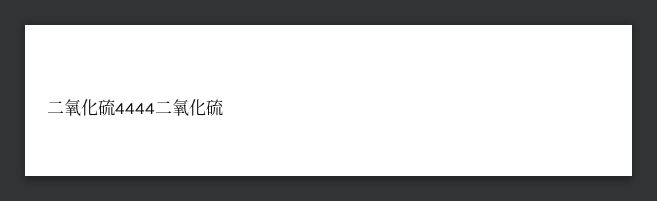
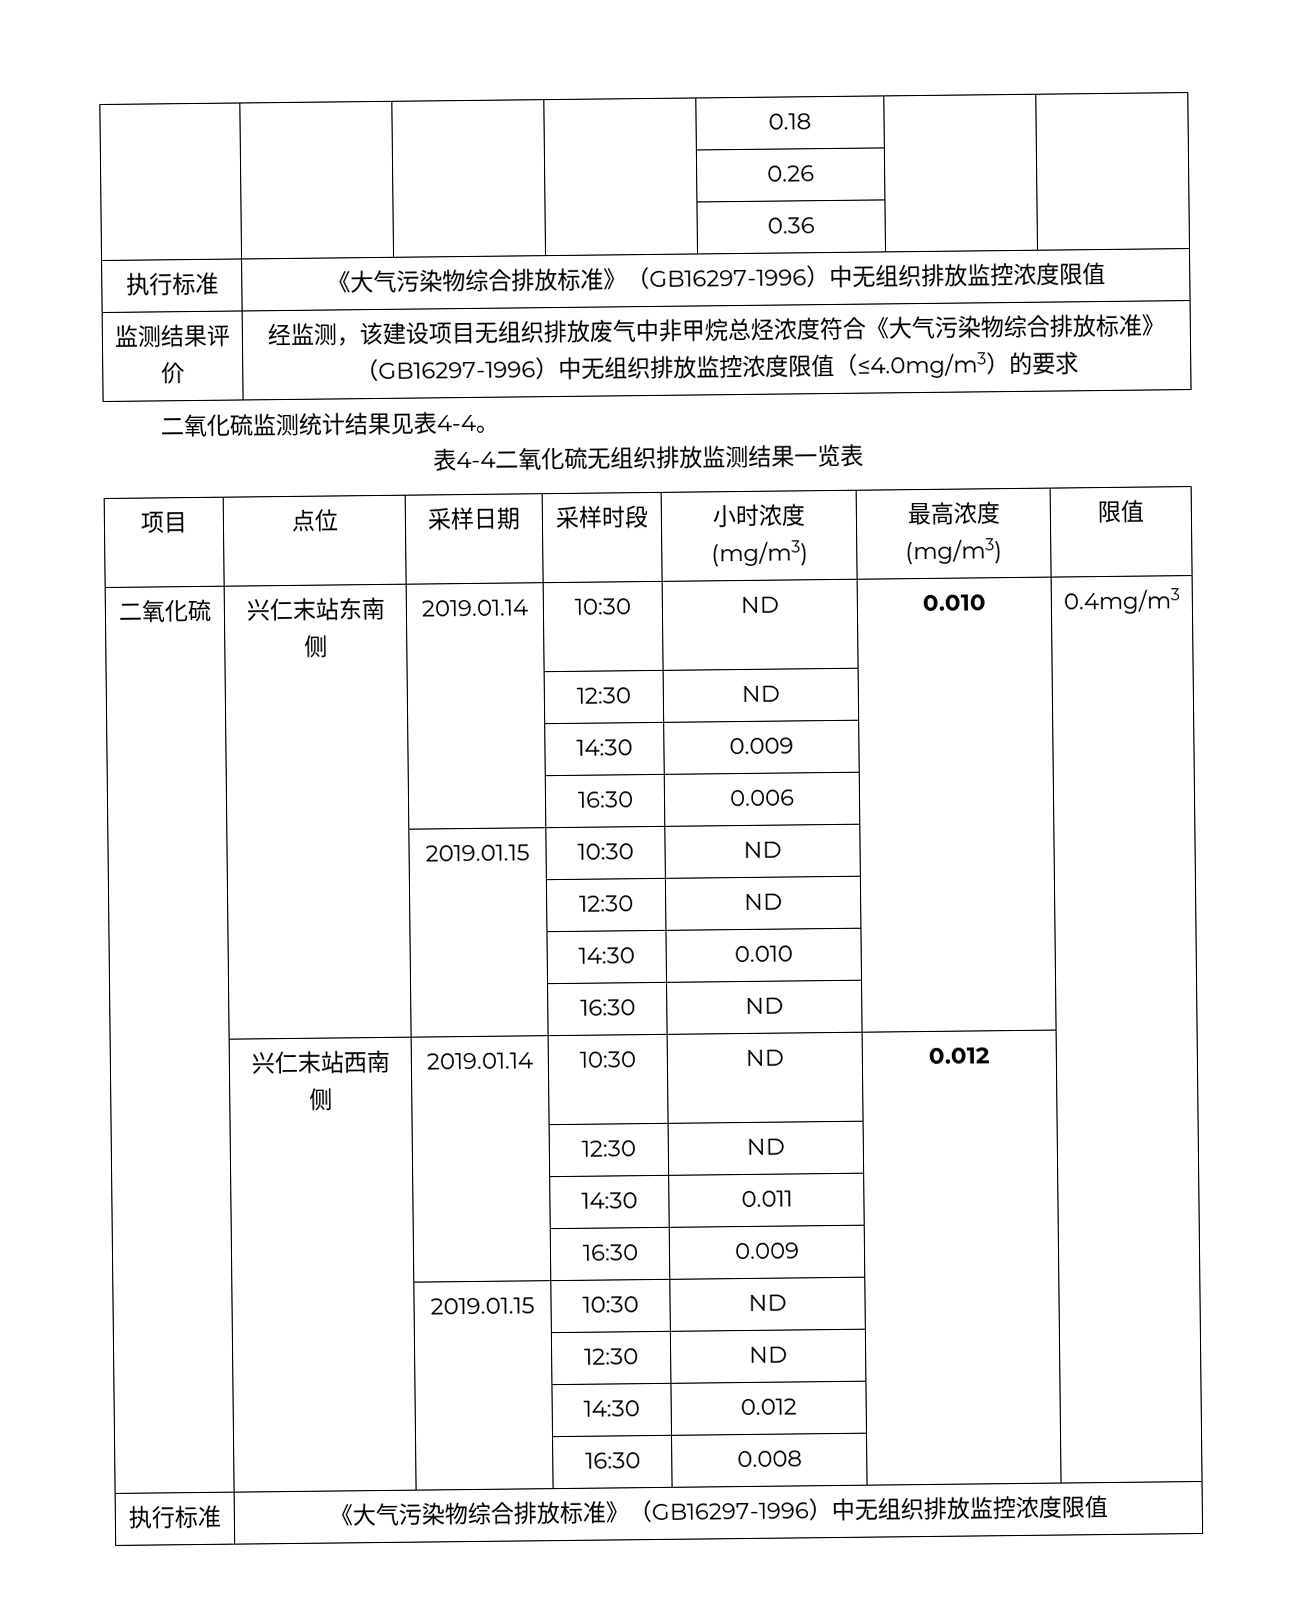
- 二氧化硫4444二氧化硫
+ | | | | 0.18 | |
+ | | | | 0.26 | |
+ | | | | 0.36 | |
+ 执行标准 | 《大气污染物综合排放标准》（GB16297-1996）中无组织排放监控浓度限值
+ 监测结果评价 | 经监测，该建设项目无组织排放废气中非甲烷总烃浓度符合《大气污染物综合排放标准》（GB16297-1996）中无组织排放监控浓度限值（≤4.0mg/m3）的要求
+ 二氧化硫监测统计结果见表4-4。
+ 表4-4二氧化硫无组织排放监测结果一览表
+ 项目 | 点位 | 采样日期 | 采样时段 | 小时浓度(mg/m3) | 最高浓度(mg/m3) | 限值
+ 二氧化硫 | 兴仁末站东南侧 | 2019.01.14 | 10:30 | ND | 0.010 | 0.4mg/m3
+ | | | 12:30 | ND | |
+ | | | 14:30 | 0.009 | |
+ | | | 16:30 | 0.006 | |
+ | | 2019.01.15 | 10:30 | ND | |
+ | | | 12:30 | ND | |
+ | | | 14:30 | 0.010 | |
+ | | | 16:30 | ND | |
+ | 兴仁末站西南侧 | 2019.01.14 | 10:30 | ND | 0.012 |
+ | | | 12:30 | ND | |
+ | | | 14:30 | 0.011 | |
+ | | | 16:30 | 0.009 | |
+ | | 2019.01.15 | 10:30 | ND | |
+ | | | 12:30 | ND | |
+ | | | 14:30 | 0.012 | |
+ | | | 16:30 | 0.008 | |
+ 执行标准 | 《大气污染物综合排放标准》（GB16297-1996）中无组织排放监控浓度限值

